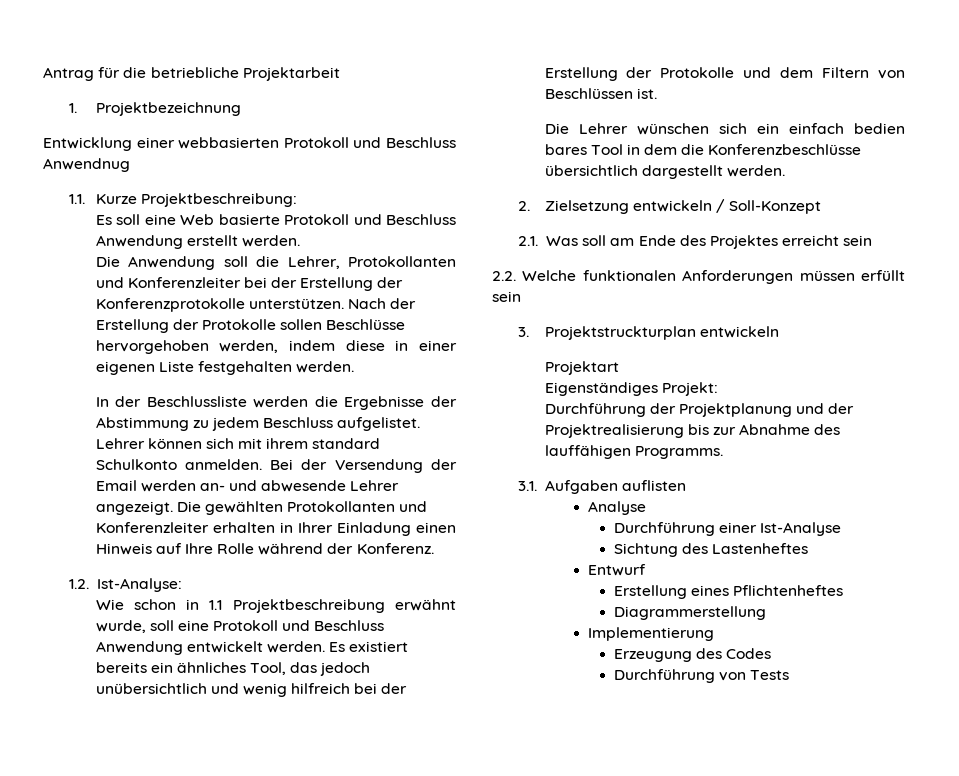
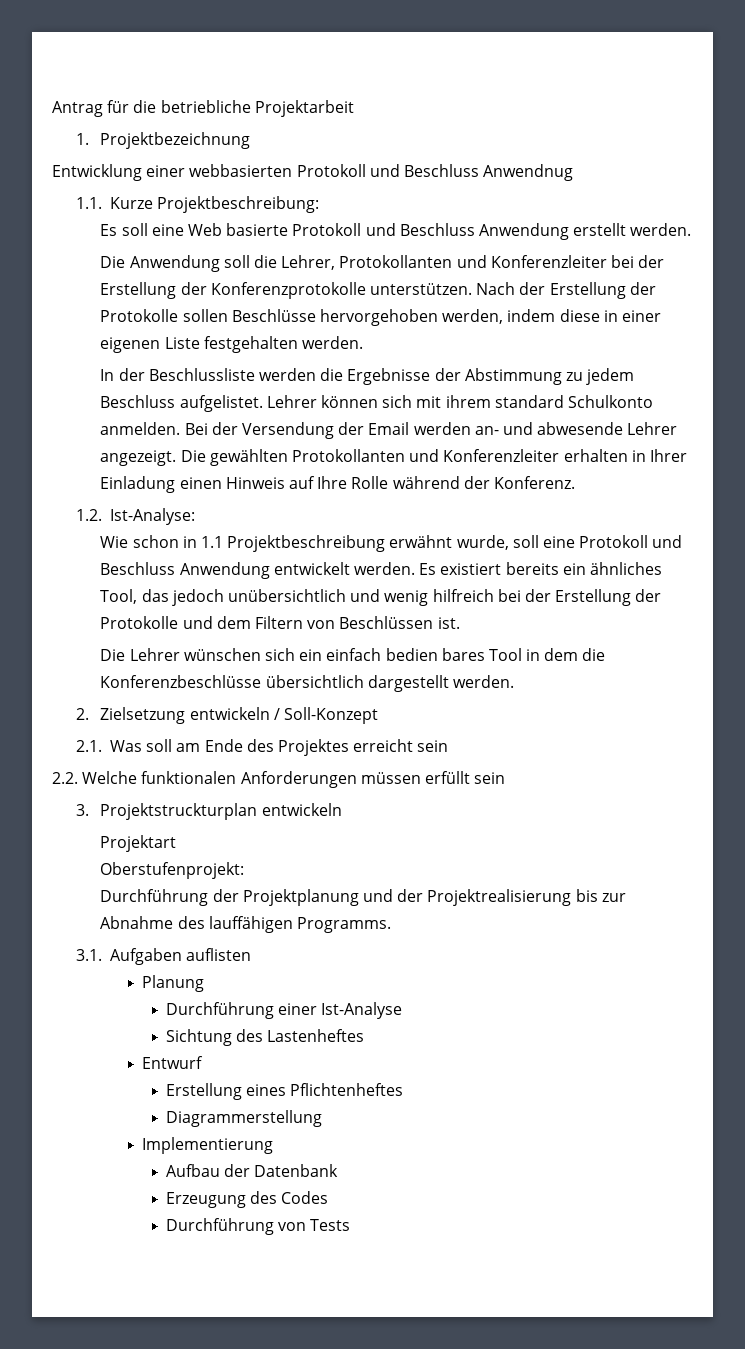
- Eigenständiges Projekt:
+ Oberstufenprojekt:
- Analyse
+ Planung
+ Aufbau der Datenbank

